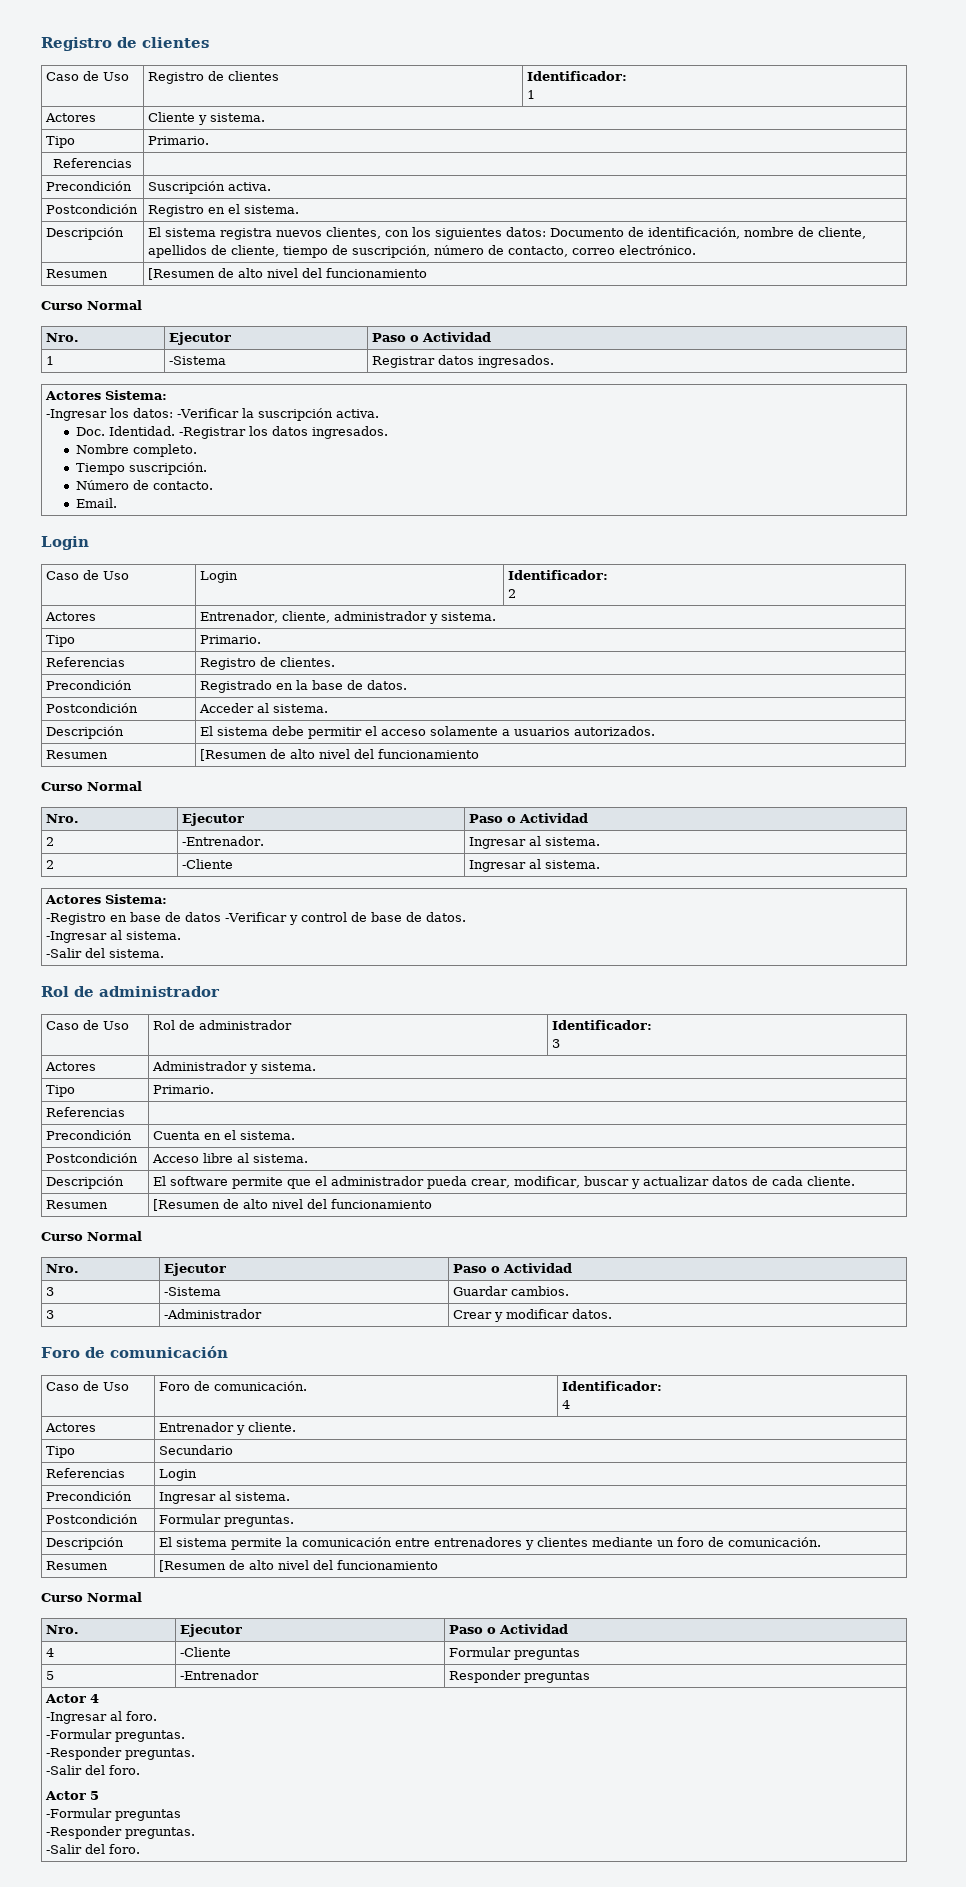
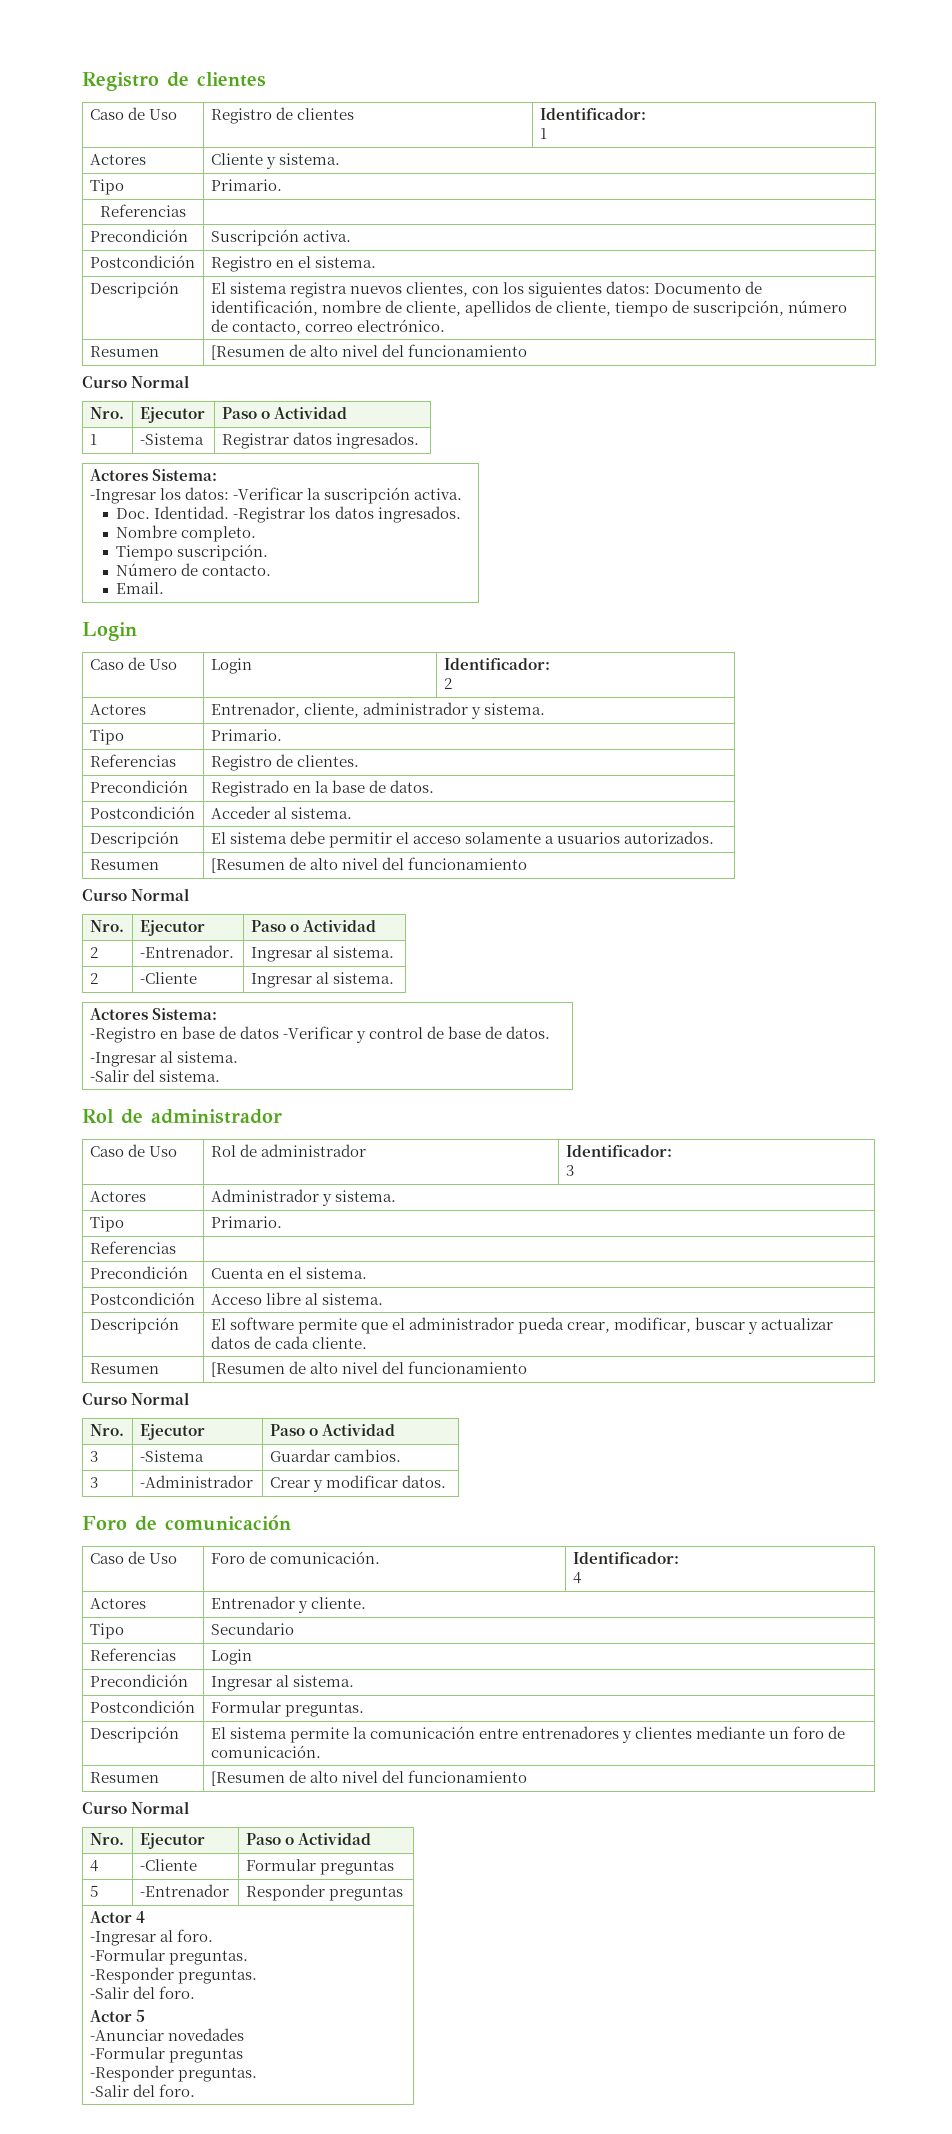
  Actor 4
  -Ingresar al foro.
  -Formular preguntas.
  -Responder preguntas.
  -Salir del foro.
  Actor 5
+ -Anunciar novedades

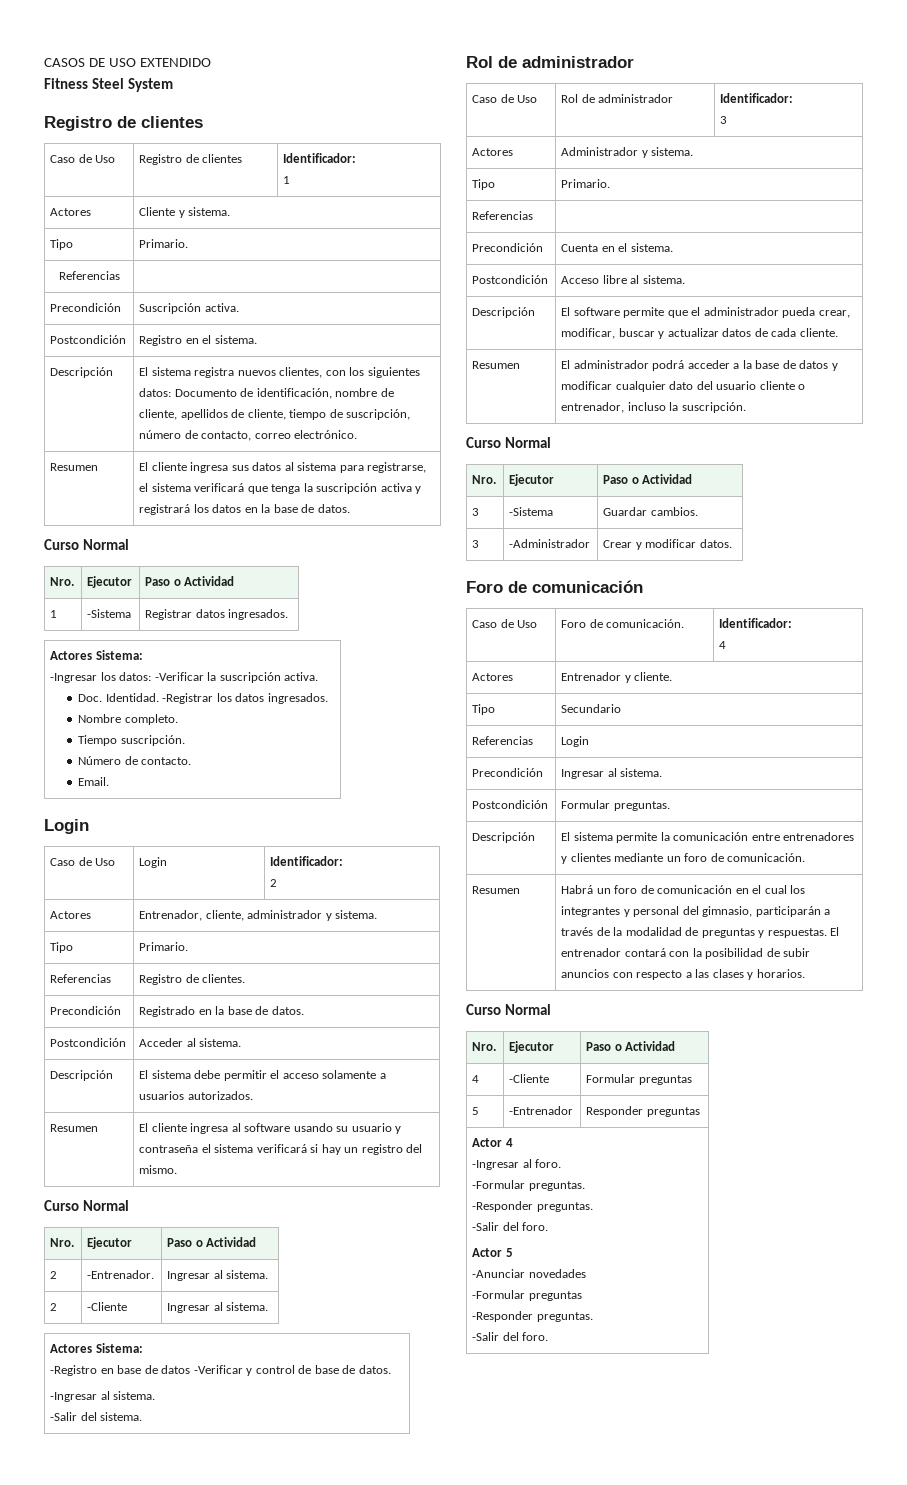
+ CASOS DE USO EXTENDIDO
+ Fitness Steel System
  Descripción | El sistema registra nuevos clientes, con los siguientes datos: Documento de identificación, nombre de cliente, apellidos de cliente, tiempo de suscripción, número de contacto, correo electrónico.
- Resumen | [Resumen de alto nivel del funcionamiento
+ Resumen | El cliente ingresa sus datos al sistema para registrarse, el sistema verificará que tenga la suscripción activa y registrará los datos en la base de datos.
  Descripción | El sistema debe permitir el acceso solamente a usuarios autorizados.
- Resumen | [Resumen de alto nivel del funcionamiento
+ Resumen | El cliente ingresa al software usando su usuario y contraseña el sistema verificará si hay un registro del mismo.
  Descripción | El software permite que el administrador pueda crear, modificar, buscar y actualizar datos de cada cliente.
- Resumen | [Resumen de alto nivel del funcionamiento
+ Resumen | El administrador podrá acceder a la base de datos y modificar cualquier dato del usuario cliente o entrenador, incluso la suscripción.
  Descripción | El sistema permite la comunicación entre entrenadores y clientes mediante un foro de comunicación.
- Resumen | [Resumen de alto nivel del funcionamiento
+ Resumen | Habrá un foro de comunicación en el cual los integrantes y personal del gimnasio, participarán a través de la modalidad de preguntas y respuestas. El entrenador contará con la posibilidad de subir anuncios con respecto a las clases y horarios.

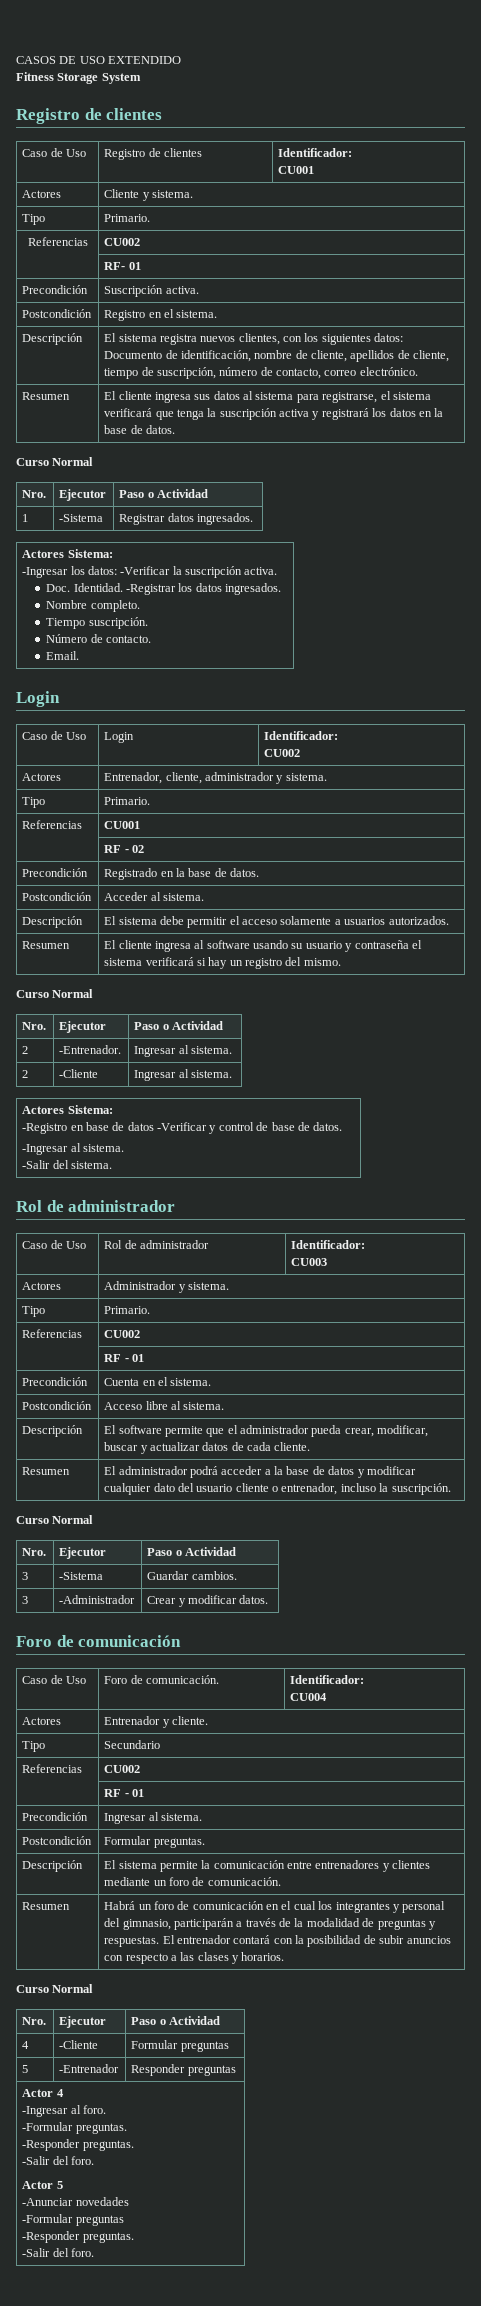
- Fitness Steel System
+ Fitness Storage System
  Caso de Uso | Registro de clientes | Identificador:
- 1
+ CU001
  Actores | Cliente y sistema.
  Tipo | Primario.
- Referencias |
+ Referencias | CU002
+ | RF- 01
  Caso de Uso | Login | Identificador:
- 2
+ CU002
- Referencias | Registro de clientes.
+ Referencias | CU001
+ | RF - 02
  Caso de Uso | Rol de administrador | Identificador:
- 3
+ CU003
  Actores | Administrador y sistema.
  Tipo | Primario.
- Referencias |
+ Referencias | CU002
+ | RF - 01
  Caso de Uso | Foro de comunicación. | Identificador:
- 4
+ CU004
  Tipo | Secundario
- Referencias | Login
+ Referencias | CU002
+ | RF - 01

